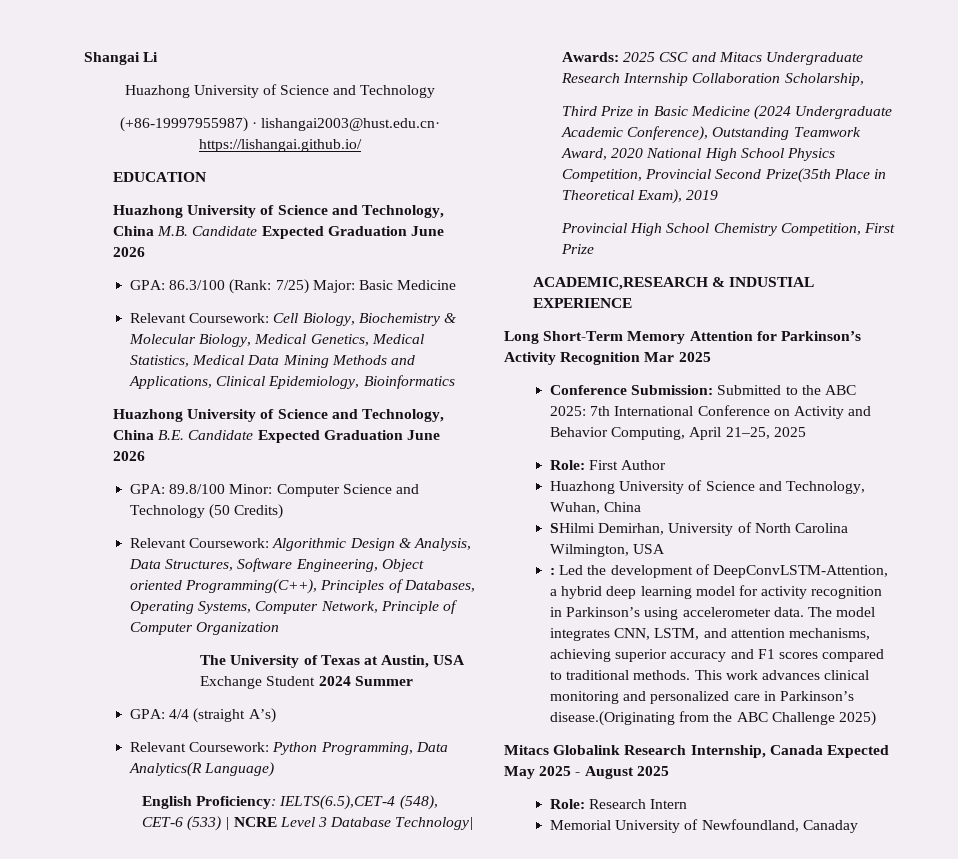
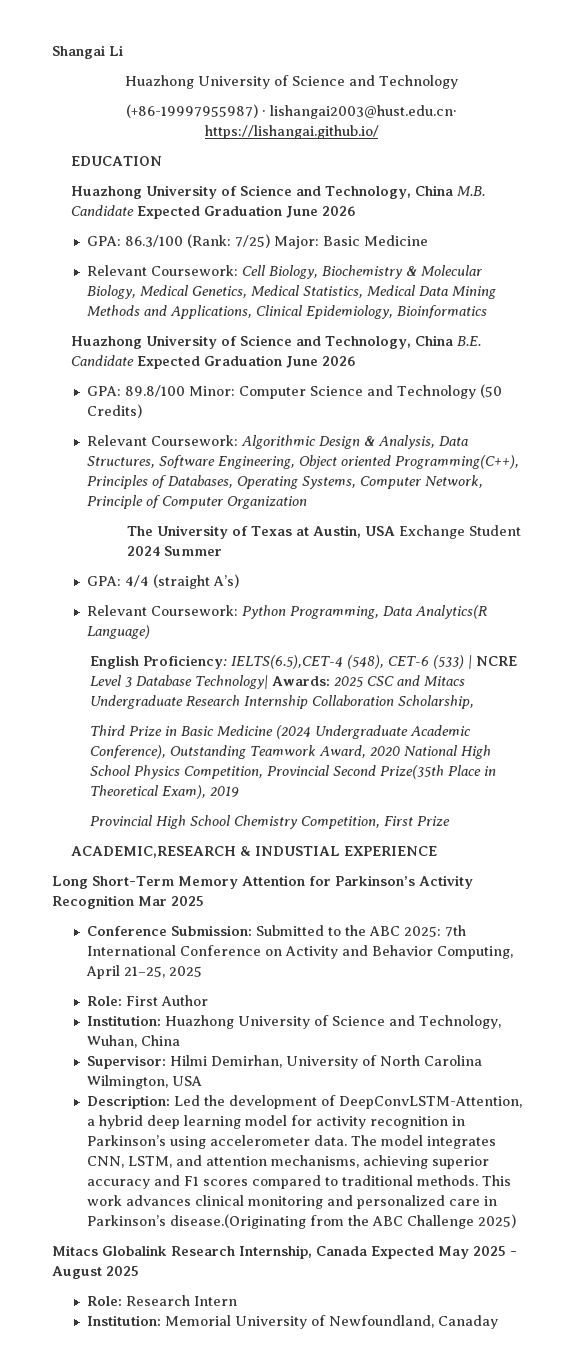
- Huazhong University of Science and Technology, Wuhan, China
+ Institution: Huazhong University of Science and Technology, Wuhan, China
- SHilmi Demirhan, University of North Carolina Wilmington, USA
+ Supervisor: Hilmi Demirhan, University of North Carolina Wilmington, USA
- : Led the development of DeepConvLSTM-Attention, a hybrid deep learning model for activity recognition in Parkinson’s using accelerometer data.
+ Description: Led the development of DeepConvLSTM-Attention, a hybrid deep learning model for activity recognition in Parkinson’s using accelerometer data.
- Memorial University of Newfoundland, Canaday
+ Institution: Memorial University of Newfoundland, Canaday

